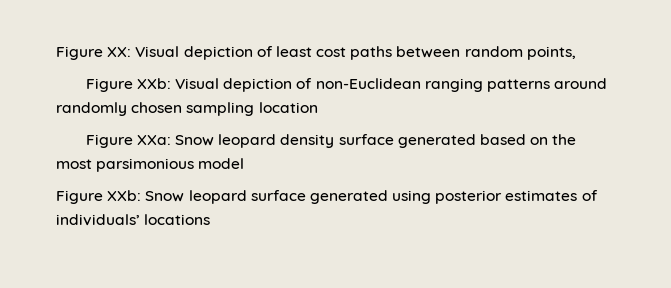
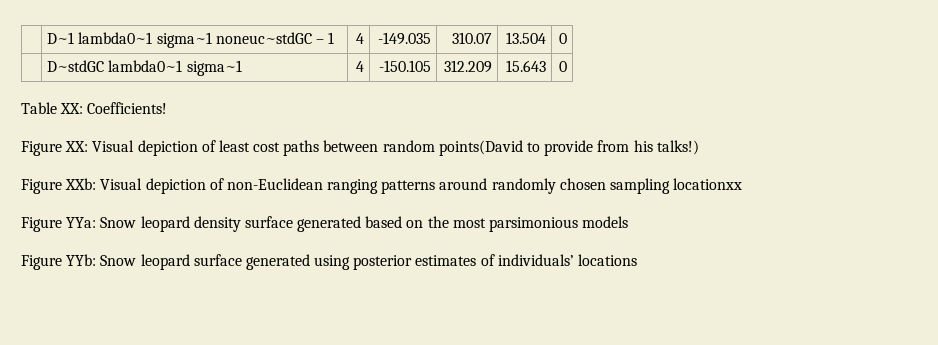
+ | D~1 lambda0~1 sigma~1 noneuc~stdGC – 1 | 4 | -149.035 | 310.07 | 13.504 | 0
+ | D~stdGC lambda0~1 sigma~1 | 4 | -150.105 | 312.209 | 15.643 | 0
+ Table XX: Coefficients!
- Figure XX: Visual depiction of least cost paths between random points,
+ Figure XX: Visual depiction of least cost paths between random points(David to provide from his talks!)
- Figure XXb: Visual depiction of non-Euclidean ranging patterns around randomly chosen sampling location
- Figure XXa: Snow leopard density surface generated based on the most parsimonious model
- Figure XXb: Snow leopard surface generated using posterior estimates of individuals’ locations
+ Figure XXb: Visual depiction of non-Euclidean ranging patterns around randomly chosen sampling locationxx
+ Figure YYa: Snow leopard density surface generated based on the most parsimonious models
+ Figure YYb: Snow leopard surface generated using posterior estimates of individuals’ locations

